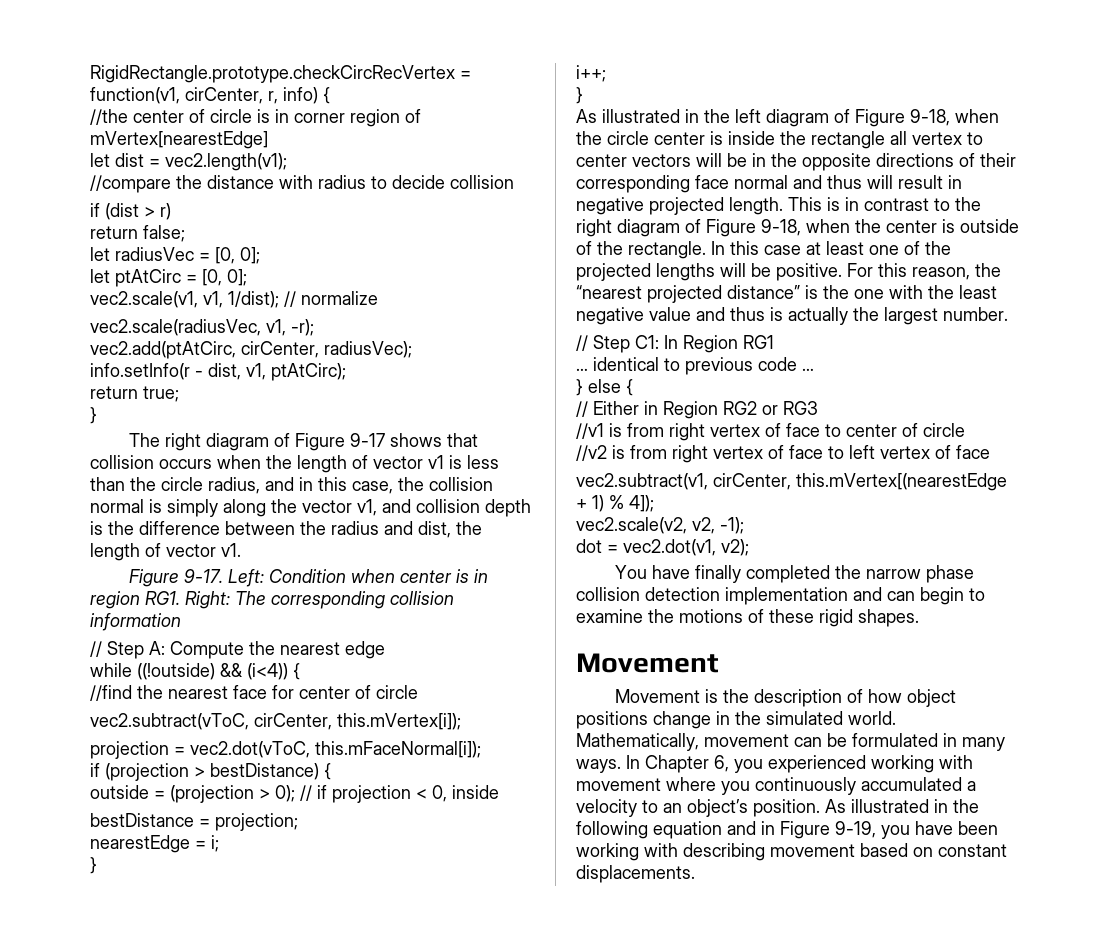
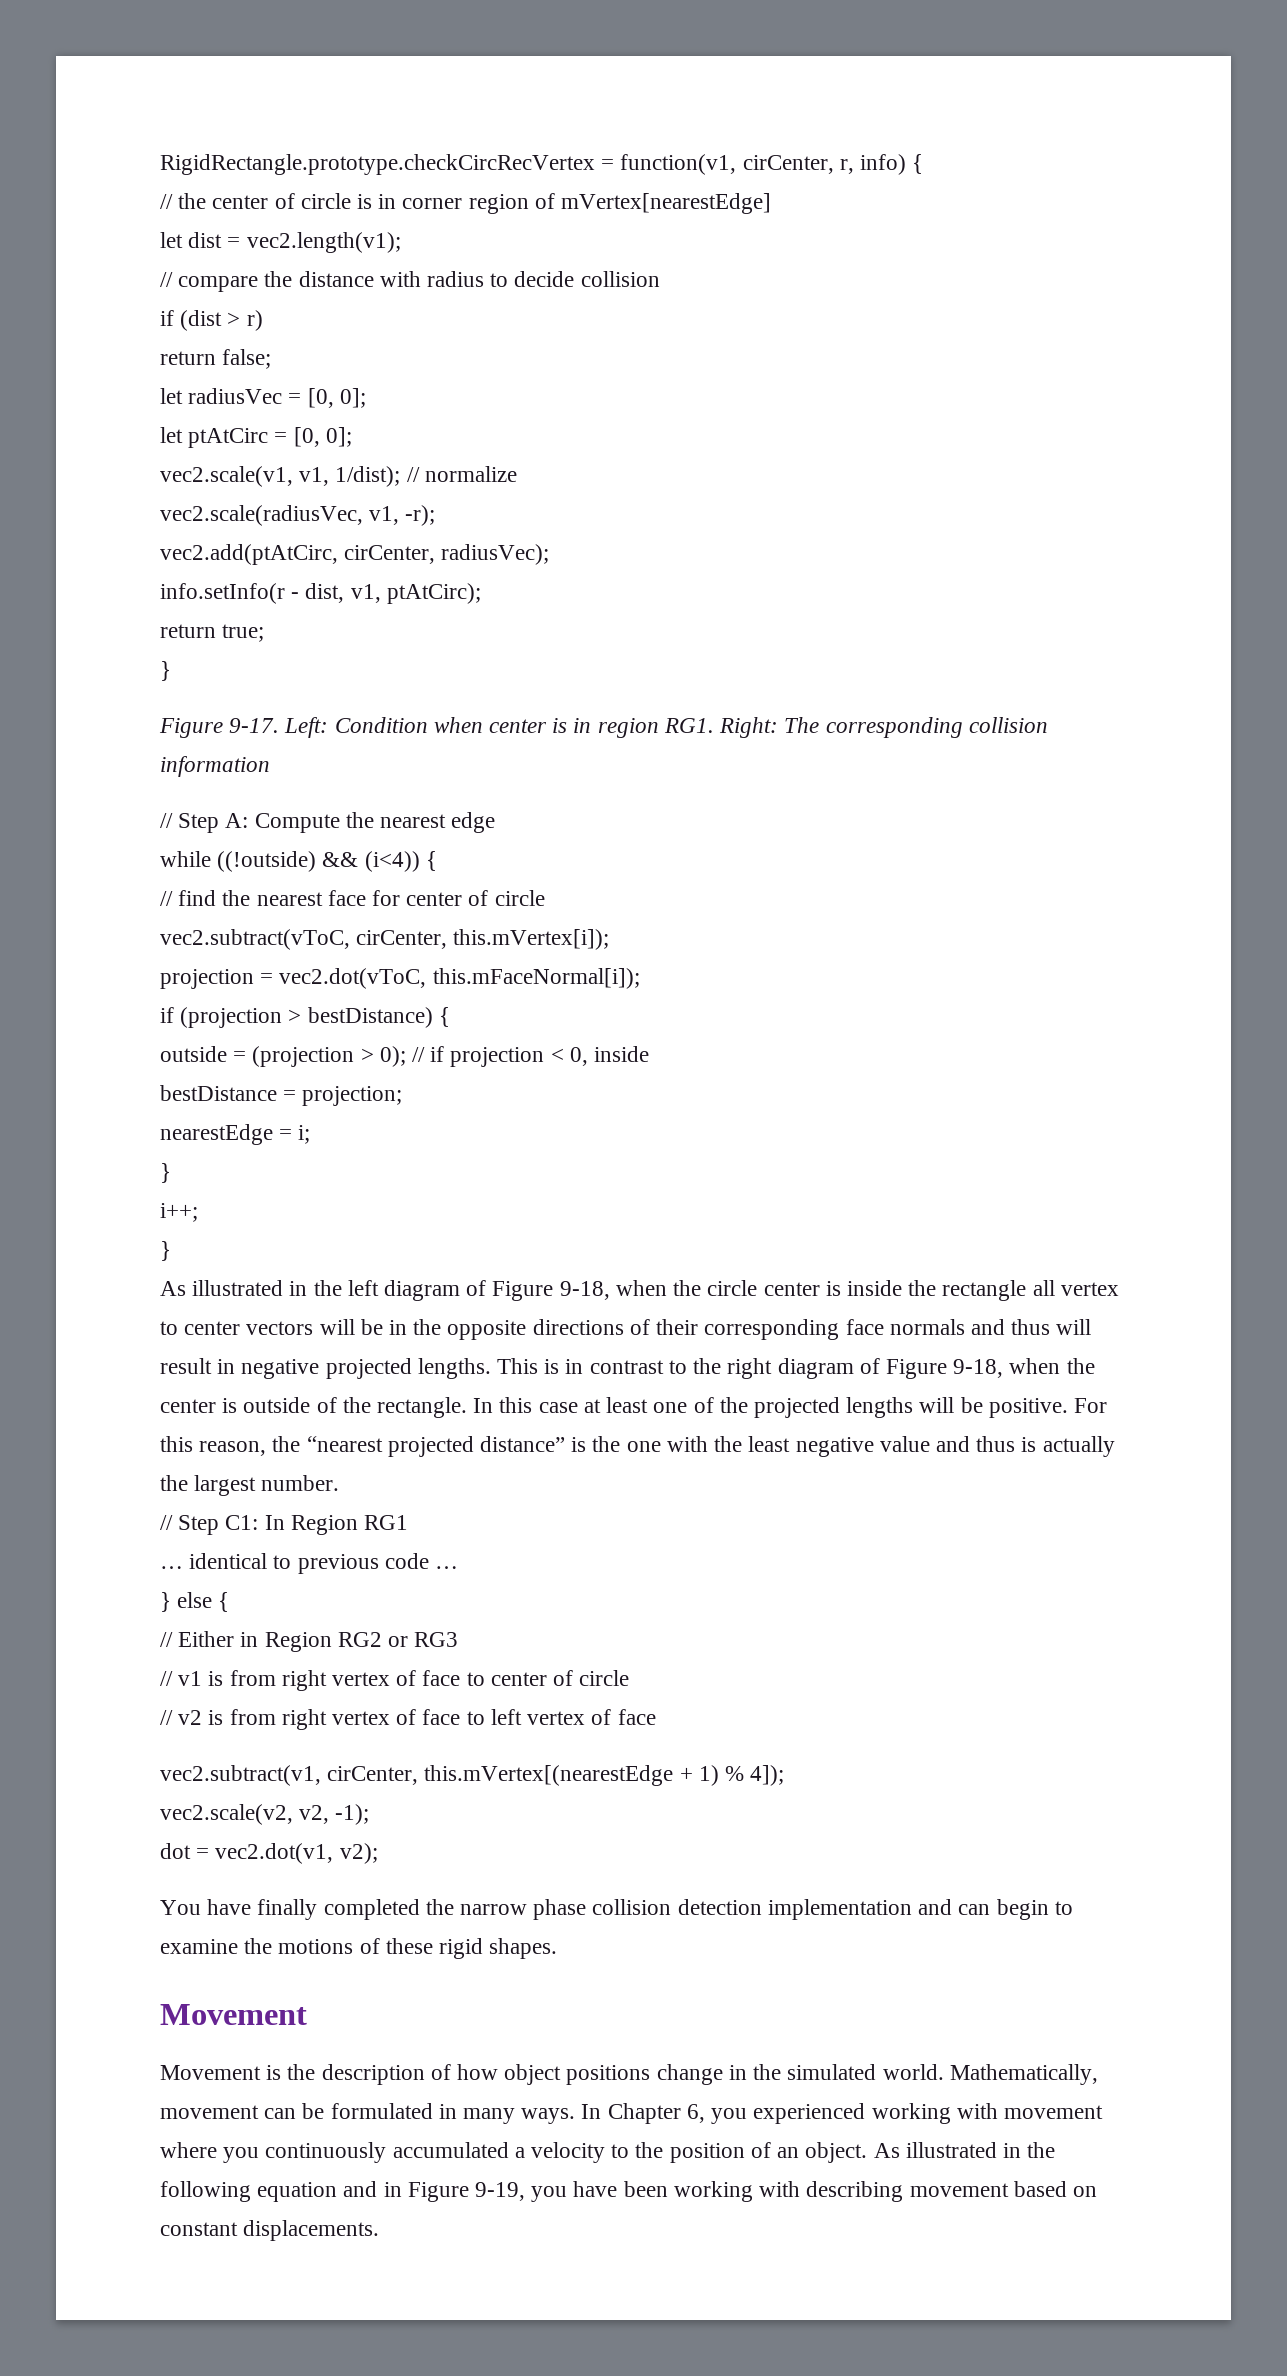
- //the center of circle is in corner region of mVertex[nearestEdge]
+ // the center of circle is in corner region of mVertex[nearestEdge]
- //compare the distance with radius to decide collision
+ // compare the distance with radius to decide collision
- The right diagram of Figure 9-17 shows that collision occurs when the length of vector v1 is less than the circle radius, and in this case, the collision normal is simply along the vector v1, and collision depth is the difference between the radius and dist, the length of vector v1.
- //find the nearest face for center of circle
+ // find the nearest face for center of circle
- As illustrated in the left diagram of Figure 9-18, when the circle center is inside the rectangle all vertex to center vectors will be in the opposite directions of their corresponding face normal and thus will result in negative projected length.
+ As illustrated in the left diagram of Figure 9-18, when the circle center is inside the rectangle all vertex to center vectors will be in the opposite directions of their corresponding face normals and thus will result in negative projected lengths.
- //v1 is from right vertex of face to center of circle
+ // v1 is from right vertex of face to center of circle
- //v2 is from right vertex of face to left vertex of face
+ // v2 is from right vertex of face to left vertex of face
- In Chapter 6, you experienced working with movement where you continuously accumulated a velocity to an object’s position.
+ In Chapter 6, you experienced working with movement where you continuously accumulated a velocity to the position of an object.

